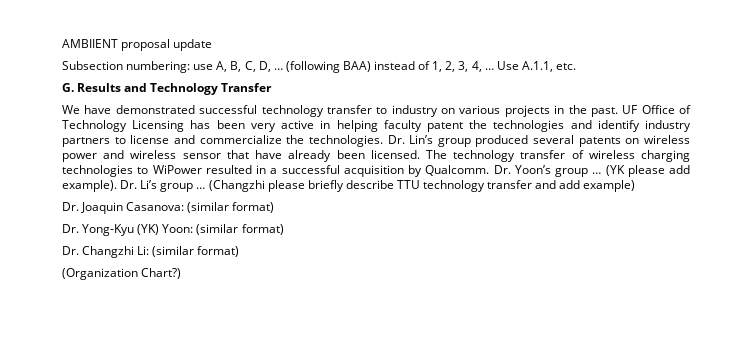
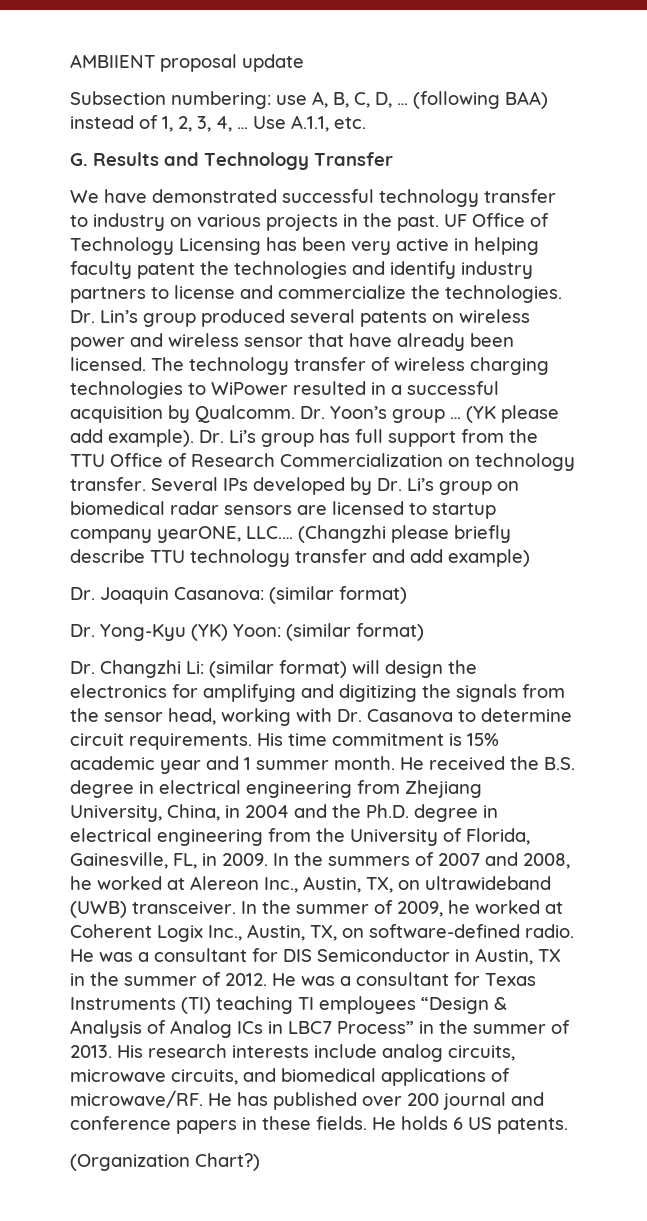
- Dr. Li’s group …
+ Dr. Li’s group has full support from the TTU Office of Research Commercialization on technology transfer. Several IPs developed by Dr. Li’s group on biomedical radar sensors are licensed to startup company yearONE, LLC.…
- Dr. Changzhi Li: (similar format)
+ Dr. Changzhi Li: (similar format) will design the electronics for amplifying and digitizing the signals from the sensor head, working with Dr. Casanova to determine circuit requirements. His time commitment is 15% academic year and 1 summer month. He received the B.S. degree in electrical engineering from Zhejiang University, China, in 2004 and the Ph.D. degree in electrical engineering from the University of Florida, Gainesville, FL, in 2009. In the summers of 2007 and 2008, he worked at Alereon Inc., Austin, TX, on ultrawideband (UWB) transceiver. In the summer of 2009, he worked at Coherent Logix Inc., Austin, TX, on software-defined radio. He was a consultant for DIS Semiconductor in Austin, TX in the summer of 2012. He was a consultant for Texas Instruments (TI) teaching TI employees “Design & Analysis of Analog ICs in LBC7 Process” in the summer of 2013. His research interests include analog circuits, microwave circuits, and biomedical applications of microwave/RF. He has published over 200 journal and conference papers in these fields. He holds 6 US patents.

